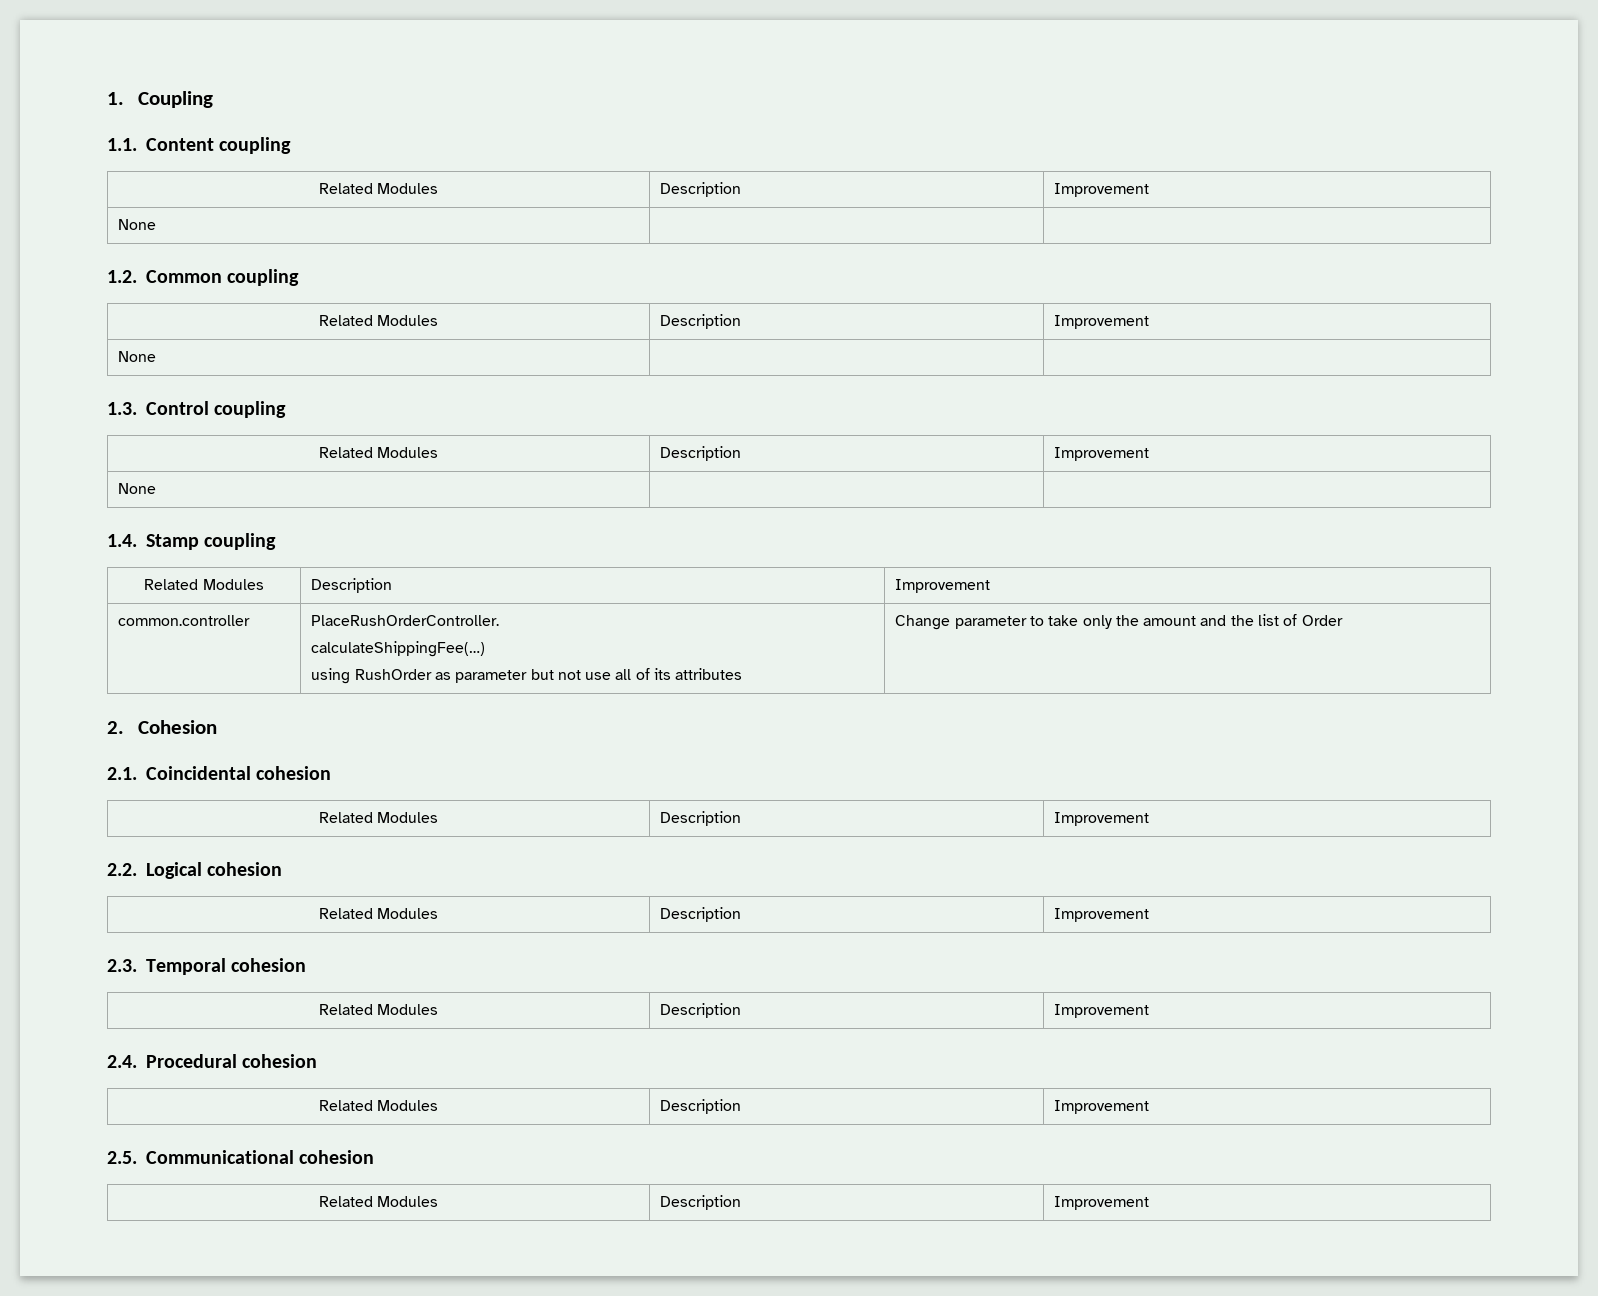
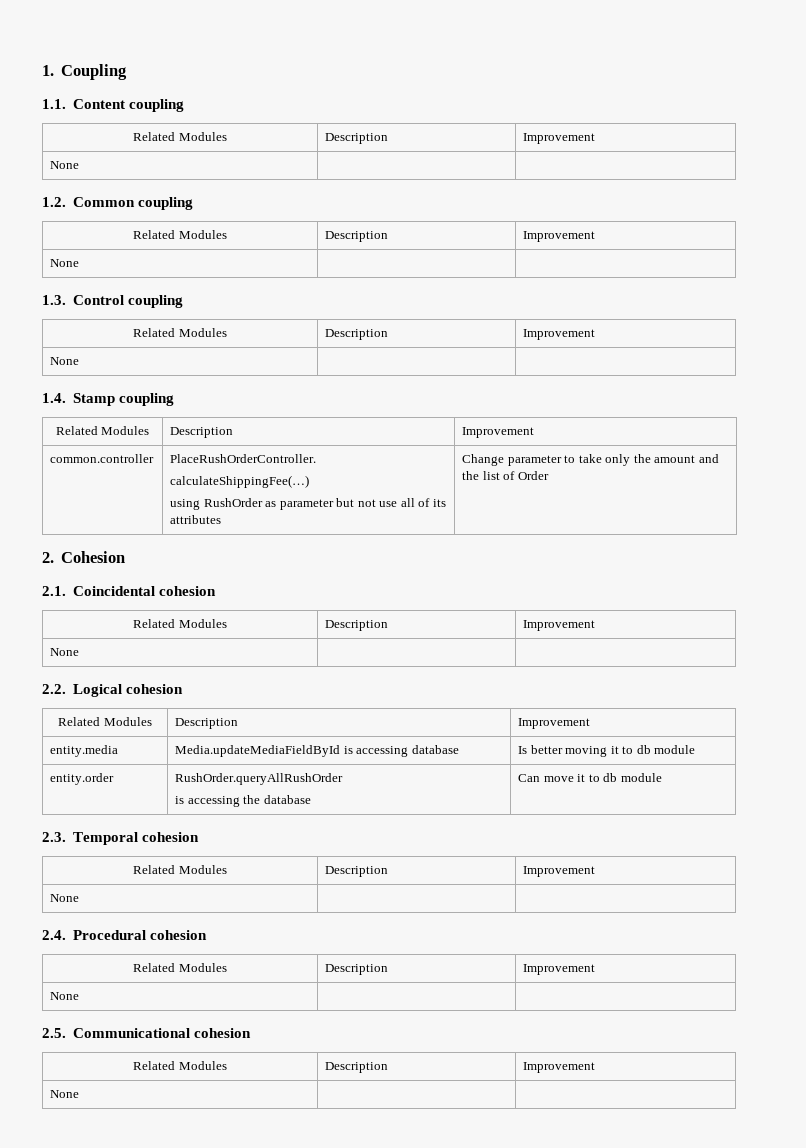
  2.1. Coincidental cohesion
  Related Modules | Description | Improvement
+ None | |
+ entity.media | Media.updateMediaFieldById is accessing database | Is better moving it to db module
+ entity.order | RushOrder.queryAllRushOrder
+ is accessing the database | Can move it to db module
  2.3. Temporal cohesion
  Related Modules | Description | Improvement
+ None | |
  2.4. Procedural cohesion
  Related Modules | Description | Improvement
+ None | |
  2.5. Communicational cohesion
  Related Modules | Description | Improvement
+ None | |

